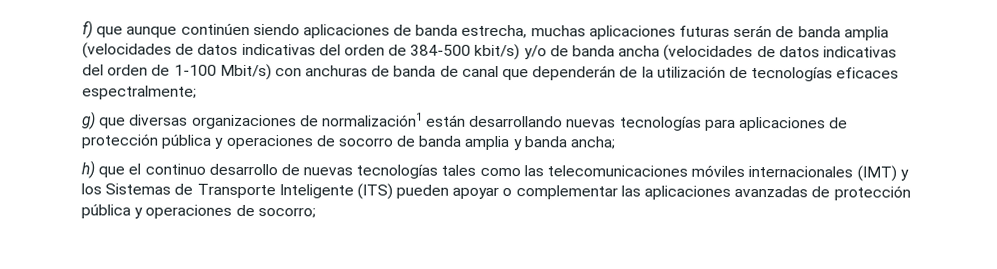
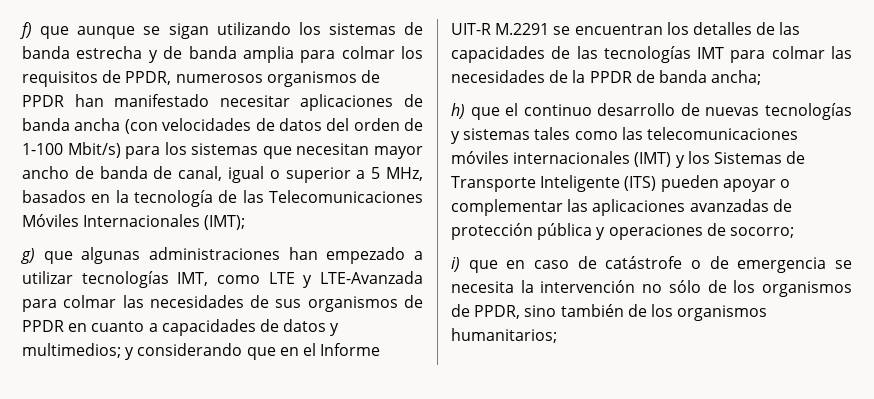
- f) que aunque continúen siendo aplicaciones de banda estrecha, muchas aplicaciones futuras serán de banda amplia (velocidades de datos indicativas del orden de 384-500 kbit/s) y/o de banda ancha (velocidades de datos indicativas del orden de 1-100 Mbit/s) con anchuras de banda de canal que dependerán de la utilización de tecnologías eficaces espectralmente;
- g) que diversas organizaciones de normalización1 están desarrollando nuevas tecnologías para aplicaciones de protección pública y operaciones de socorro de banda amplia y banda ancha;
+ f) que aunque se sigan utilizando los sistemas de banda estrecha y de banda amplia para colmar los requisitos de PPDR, numerosos organismos de PPDR han manifestado necesitar aplicaciones de banda ancha (con velocidades de datos del orden de 1-100 Mbit/s) para los sistemas que necesitan mayor ancho de banda de canal, igual o superior a 5 MHz, basados en la tecnología de las Telecomunicaciones Móviles Internacionales (IMT);
+ g) que algunas administraciones han empezado a utilizar tecnologías IMT, como LTE y LTE-Avanzada para colmar las necesidades de sus organismos de PPDR en cuanto a capacidades de datos y multimedios; y considerando que en el Informe UIT-R M.2291 se encuentran los detalles de las capacidades de las tecnologías IMT para colmar las necesidades de la PPDR de banda ancha;
- h) que el continuo desarrollo de nuevas tecnologías tales como las telecomunicaciones móviles internacionales (IMT) y los Sistemas de Transporte Inteligente (ITS) pueden apoyar o complementar las aplicaciones avanzadas de protección pública y operaciones de socorro;
+ h) que el continuo desarrollo de nuevas tecnologías y sistemas tales como las telecomunicaciones móviles internacionales (IMT) y los Sistemas de Transporte Inteligente (ITS) pueden apoyar o complementar las aplicaciones avanzadas de protección pública y operaciones de socorro;
+ i) que en caso de catástrofe o de emergencia se necesita la intervención no sólo de los organismos de PPDR, sino también de los organismos humanitarios;

